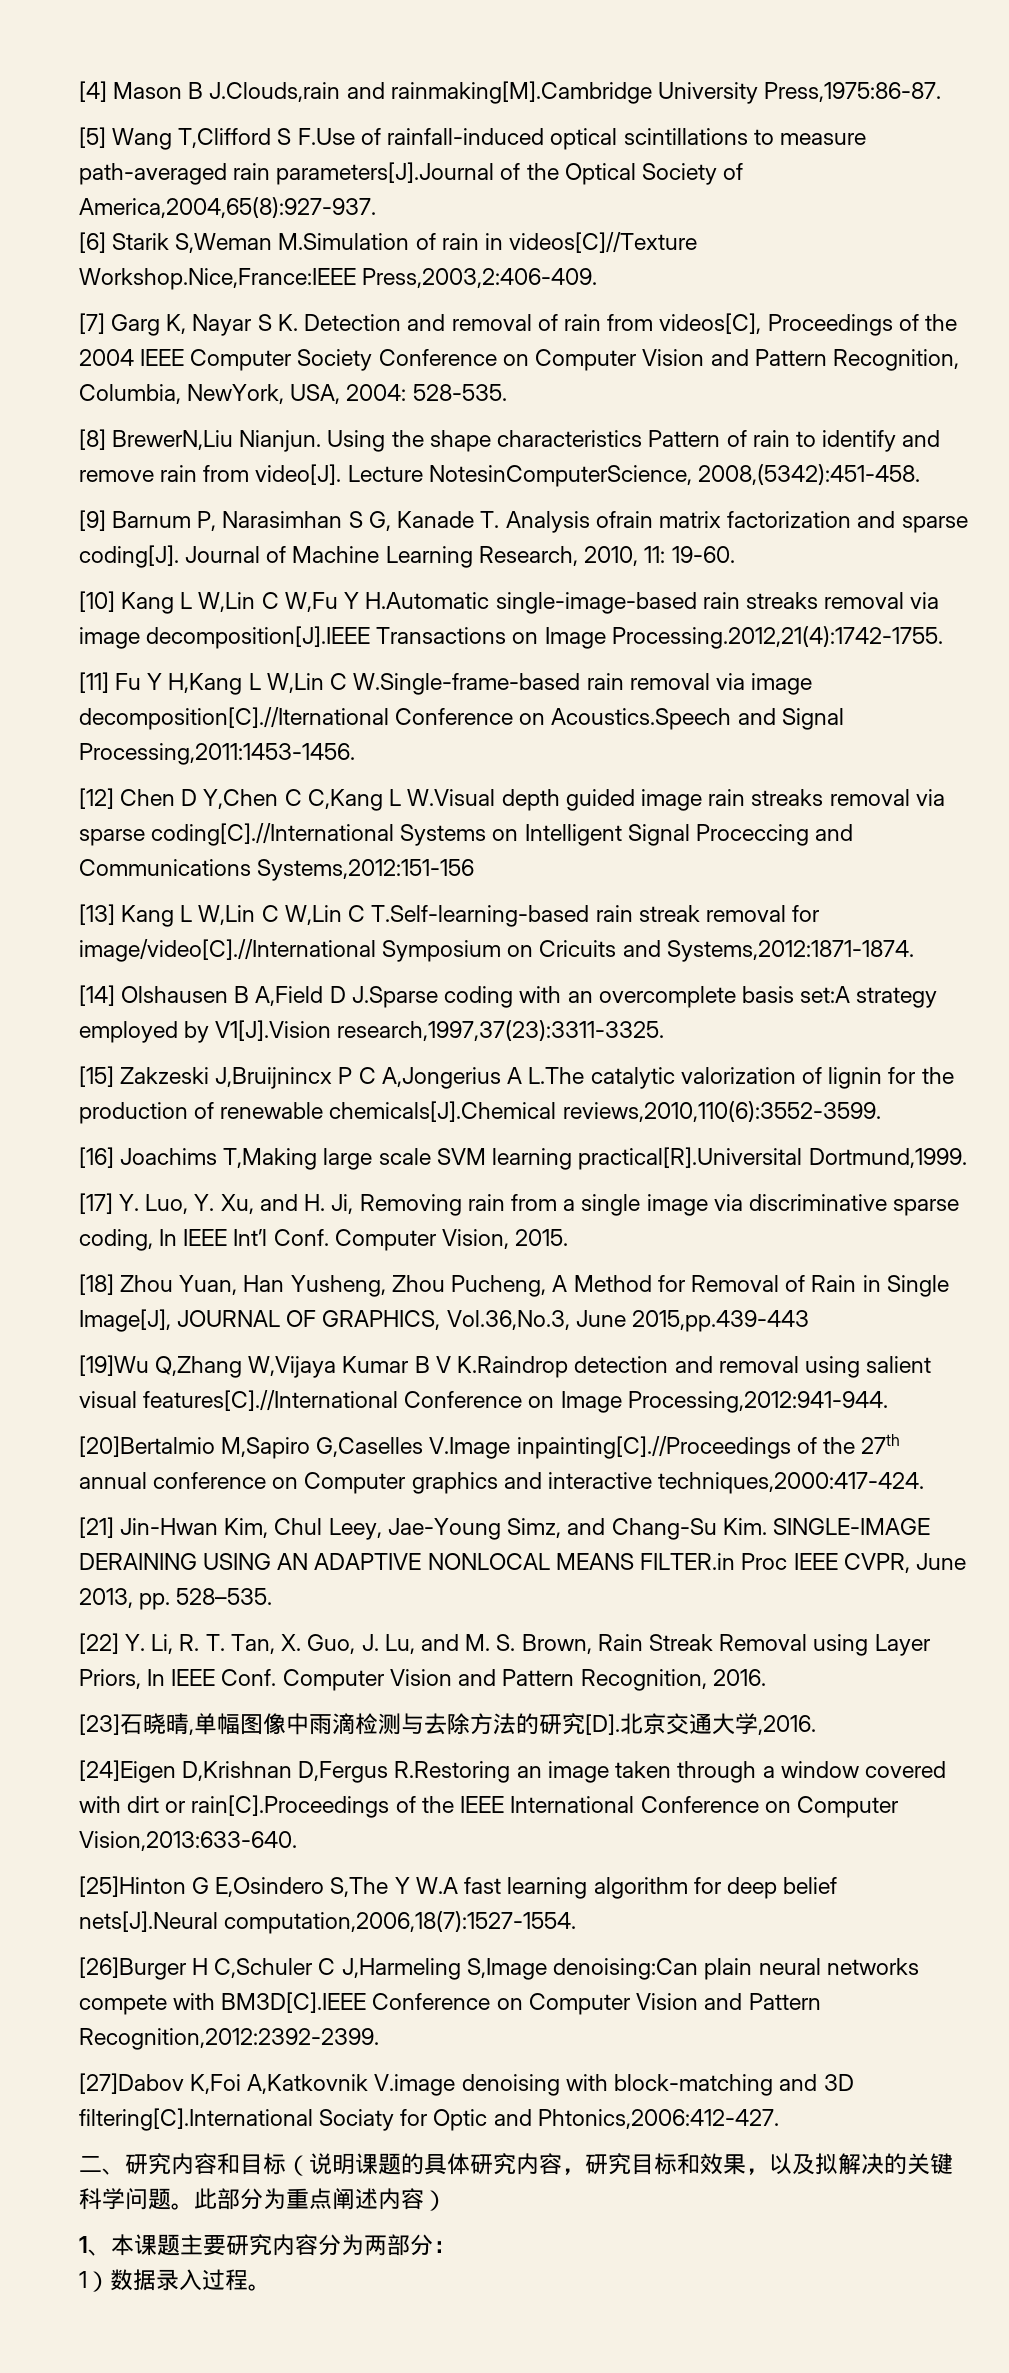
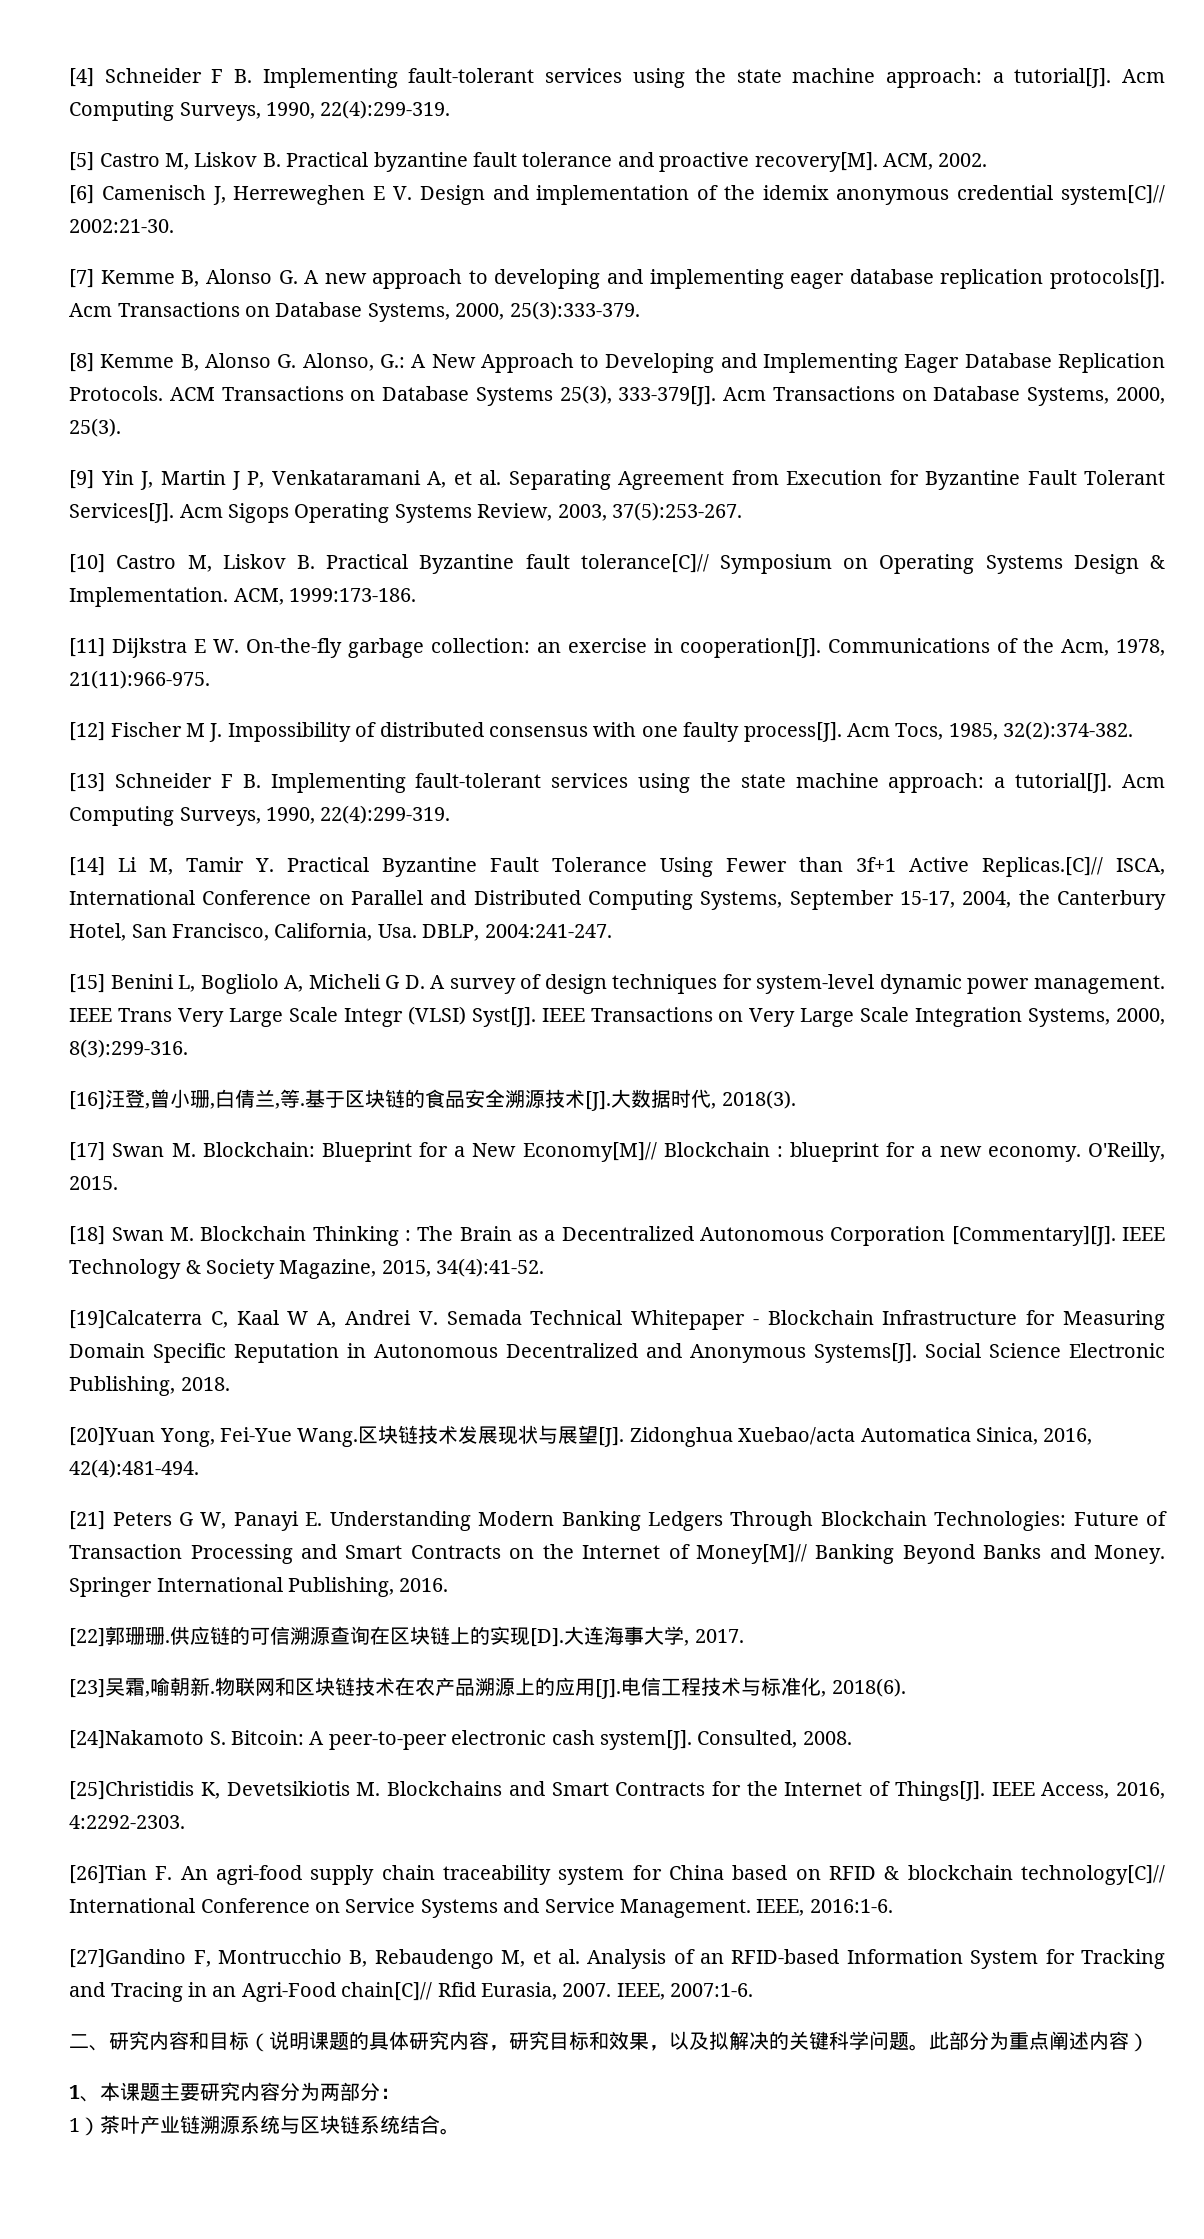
- [4] Mason B J.Clouds,rain and rainmaking[M].Cambridge University Press,1975:86-87.
- [5] Wang T,Clifford S F.Use of rainfall-induced optical scintillations to measure path-averaged rain parameters[J].Journal of the Optical Society of America,2004,65(8):927-937.
- [6] Starik S,Weman M.Simulation of rain in videos[C]//Texture Workshop.Nice,France:IEEE Press,2003,2:406-409.
- [7] Garg K, Nayar S K. Detection and removal of rain from videos[C], Proceedings of the 2004 IEEE Computer Society Conference on Computer Vision and Pattern Recognition, Columbia, NewYork, USA, 2004: 528-535.
- [8] BrewerN,Liu Nianjun. Using the shape characteristics Pattern of rain to identify and remove rain from video[J]. Lecture NotesinComputerScience, 2008,(5342):451-458.
- [9] Barnum P, Narasimhan S G, Kanade T. Analysis ofrain matrix factorization and sparse coding[J]. Journal of Machine Learning Research, 2010, 11: 19-60.
- [10] Kang L W,Lin C W,Fu Y H.Automatic single-image-based rain streaks removal via image decomposition[J].IEEE Transactions on Image Processing.2012,21(4):1742-1755.
- [11] Fu Y H,Kang L W,Lin C W.Single-frame-based rain removal via image decomposition[C].//Iternational Conference on Acoustics.Speech and Signal Processing,2011:1453-1456.
- [12] Chen D Y,Chen C C,Kang L W.Visual depth guided image rain streaks removal via sparse coding[C].//International Systems on Intelligent Signal Proceccing and Communications Systems,2012:151-156
- [13] Kang L W,Lin C W,Lin C T.Self-learning-based rain streak removal for image/video[C].//International Symposium on Cricuits and Systems,2012:1871-1874.
- [14] Olshausen B A,Field D J.Sparse coding with an overcomplete basis set:A strategy employed by V1[J].Vision research,1997,37(23):3311-3325.
- [15] Zakzeski J,Bruijnincx P C A,Jongerius A L.The catalytic valorization of lignin for the production of renewable chemicals[J].Chemical reviews,2010,110(6):3552-3599.
- [16] Joachims T,Making large scale SVM learning practical[R].Universital Dortmund,1999.
- [17] Y. Luo, Y. Xu, and H. Ji, Removing rain from a single image via discriminative sparse coding, In IEEE Int’l Conf. Computer Vision, 2015.
- [18] Zhou Yuan, Han Yusheng, Zhou Pucheng, A Method for Removal of Rain in Single Image[J], JOURNAL OF GRAPHICS, Vol.36,No.3, June 2015,pp.439-443
- [19]Wu Q,Zhang W,Vijaya Kumar B V K.Raindrop detection and removal using salient visual features[C].//International Conference on Image Processing,2012:941-944.
- [20]Bertalmio M,Sapiro G,Caselles V.Image inpainting[C].//Proceedings of the 27th annual conference on Computer graphics and interactive techniques,2000:417-424.
- [21] Jin-Hwan Kim, Chul Leey, Jae-Young Simz, and Chang-Su Kim. SINGLE-IMAGE DERAINING USING AN ADAPTIVE NONLOCAL MEANS FILTER.in Proc IEEE CVPR, June 2013, pp. 528–535.
- [22] Y. Li, R. T. Tan, X. Guo, J. Lu, and M. S. Brown, Rain Streak Removal using Layer Priors, In IEEE Conf. Computer Vision and Pattern Recognition, 2016.
- [23]石晓晴,单幅图像中雨滴检测与去除方法的研究[D].北京交通大学,2016.
- [24]Eigen D,Krishnan D,Fergus R.Restoring an image taken through a window covered with dirt or rain[C].Proceedings of the IEEE International Conference on Computer Vision,2013:633-640.
- [25]Hinton G E,Osindero S,The Y W.A fast learning algorithm for deep belief nets[J].Neural computation,2006,18(7):1527-1554.
- [26]Burger H C,Schuler C J,Harmeling S,Image denoising:Can plain neural networks compete with BM3D[C].IEEE Conference on Computer Vision and Pattern Recognition,2012:2392-2399.
- [27]Dabov K,Foi A,Katkovnik V.image denoising with block-matching and 3D filtering[C].International Sociaty for Optic and Phtonics,2006:412-427.
+ [4] Schneider F B. Implementing fault-tolerant services using the state machine approach: a tutorial[J]. Acm Computing Surveys, 1990, 22(4):299-319.
+ [5] Castro M, Liskov B. Practical byzantine fault tolerance and proactive recovery[M]. ACM, 2002.
+ [6] Camenisch J, Herreweghen E V. Design and implementation of the idemix anonymous credential system[C]// 2002:21-30.
+ [7] Kemme B, Alonso G. A new approach to developing and implementing eager database replication protocols[J]. Acm Transactions on Database Systems, 2000, 25(3):333-379.
+ [8] Kemme B, Alonso G. Alonso, G.: A New Approach to Developing and Implementing Eager Database Replication Protocols. ACM Transactions on Database Systems 25(3), 333-379[J]. Acm Transactions on Database Systems, 2000, 25(3).
+ [9] Yin J, Martin J P, Venkataramani A, et al. Separating Agreement from Execution for Byzantine Fault Tolerant Services[J]. Acm Sigops Operating Systems Review, 2003, 37(5):253-267.
+ [10] Castro M, Liskov B. Practical Byzantine fault tolerance[C]// Symposium on Operating Systems Design & Implementation. ACM, 1999:173-186.
+ [11] Dijkstra E W. On-the-fly garbage collection: an exercise in cooperation[J]. Communications of the Acm, 1978, 21(11):966-975.
+ [12] Fischer M J. Impossibility of distributed consensus with one faulty process[J]. Acm Tocs, 1985, 32(2):374-382.
+ [13] Schneider F B. Implementing fault-tolerant services using the state machine approach: a tutorial[J]. Acm Computing Surveys, 1990, 22(4):299-319.
+ [14] Li M, Tamir Y. Practical Byzantine Fault Tolerance Using Fewer than 3f+1 Active Replicas.[C]// ISCA, International Conference on Parallel and Distributed Computing Systems, September 15-17, 2004, the Canterbury Hotel, San Francisco, California, Usa. DBLP, 2004:241-247.
+ [15] Benini L, Bogliolo A, Micheli G D. A survey of design techniques for system-level dynamic power management. IEEE Trans Very Large Scale Integr (VLSI) Syst[J]. IEEE Transactions on Very Large Scale Integration Systems, 2000, 8(3):299-316.
+ [16]汪登,曾小珊,白倩兰,等.基于区块链的食品安全溯源技术[J].大数据时代, 2018(3).
+ [17] Swan M. Blockchain: Blueprint for a New Economy[M]// Blockchain : blueprint for a new economy. O'Reilly, 2015.
+ [18] Swan M. Blockchain Thinking : The Brain as a Decentralized Autonomous Corporation [Commentary][J]. IEEE Technology & Society Magazine, 2015, 34(4):41-52.
+ [19]Calcaterra C, Kaal W A, Andrei V. Semada Technical Whitepaper - Blockchain Infrastructure for Measuring Domain Specific Reputation in Autonomous Decentralized and Anonymous Systems[J]. Social Science Electronic Publishing, 2018.
+ [20]Yuan Yong, Fei-Yue Wang.区块链技术发展现状与展望[J]. Zidonghua Xuebao/acta Automatica Sinica, 2016, 42(4):481-494.
+ [21] Peters G W, Panayi E. Understanding Modern Banking Ledgers Through Blockchain Technologies: Future of Transaction Processing and Smart Contracts on the Internet of Money[M]// Banking Beyond Banks and Money. Springer International Publishing, 2016.
+ [22]郭珊珊.供应链的可信溯源查询在区块链上的实现[D].大连海事大学, 2017.
+ [23]吴霜,喻朝新.物联网和区块链技术在农产品溯源上的应用[J].电信工程技术与标准化, 2018(6).
+ [24]Nakamoto S. Bitcoin: A peer-to-peer electronic cash system[J]. Consulted, 2008.
+ [25]Christidis K, Devetsikiotis M. Blockchains and Smart Contracts for the Internet of Things[J]. IEEE Access, 2016, 4:2292-2303.
+ [26]Tian F. An agri-food supply chain traceability system for China based on RFID & blockchain technology[C]// International Conference on Service Systems and Service Management. IEEE, 2016:1-6.
+ [27]Gandino F, Montrucchio B, Rebaudengo M, et al. Analysis of an RFID-based Information System for Tracking and Tracing in an Agri-Food chain[C]// Rfid Eurasia, 2007. IEEE, 2007:1-6.
- 1）数据录入过程。
+ 1）茶叶产业链溯源系统与区块链系统结合。

